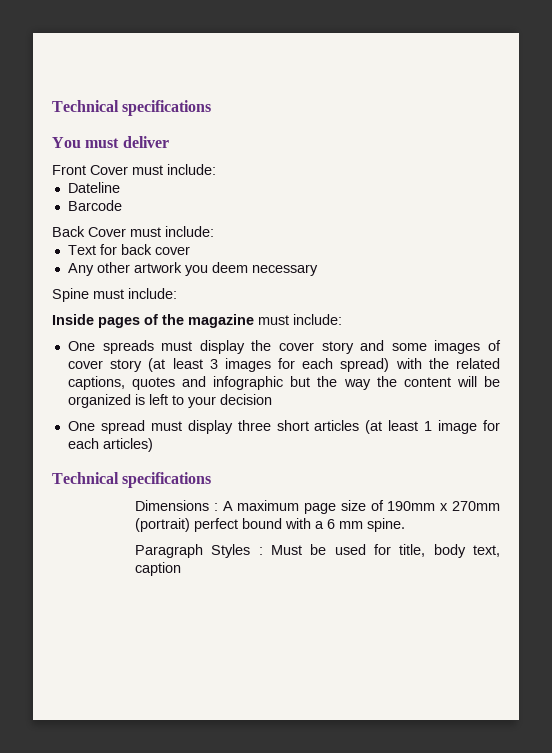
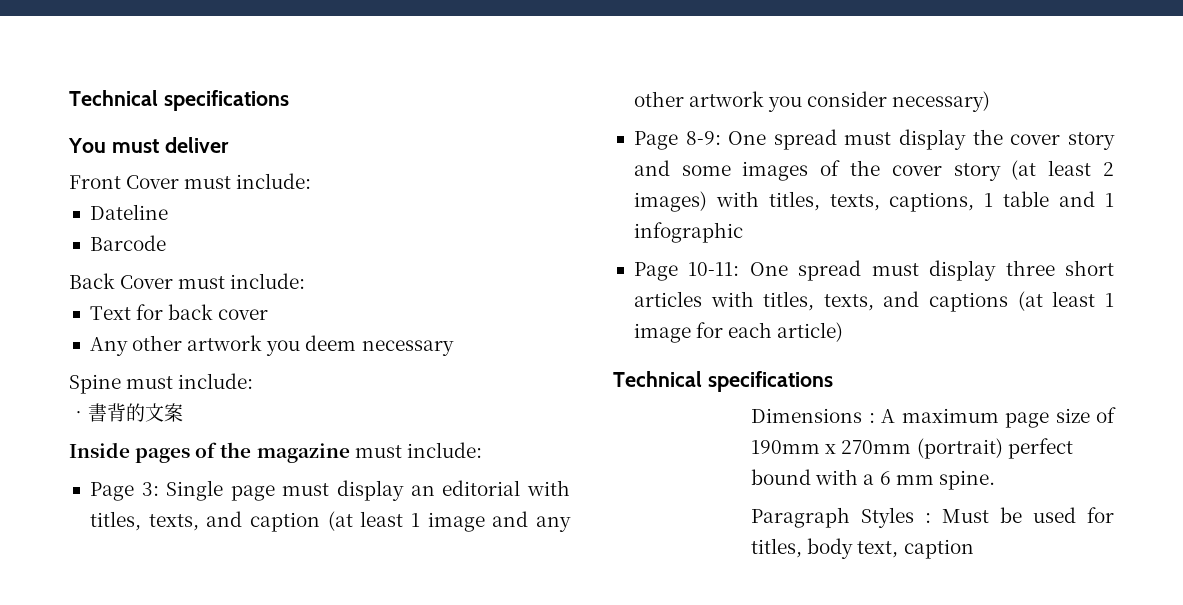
+ ‧書背的文案
- One spreads must display the cover story and some images of cover story (at least 3 images for each spread) with the related captions, quotes and infographic but the way the content will be organized is left to your decision
- One spread must display three short articles (at least 1 image for each articles)
+ Page 3: Single page must display an editorial with titles, texts, and caption (at least 1 image and any other artwork you consider necessary)
+ Page 8-9: One spread must display the cover story and some images of the cover story (at least 2 images) with titles, texts, captions, 1 table and 1 infographic
+ Page 10-11: One spread must display three short articles with titles, texts, and captions (at least 1 image for each article)
- Paragraph Styles : Must be used for title, body text, caption
+ Paragraph Styles : Must be used for titles, body text, caption

